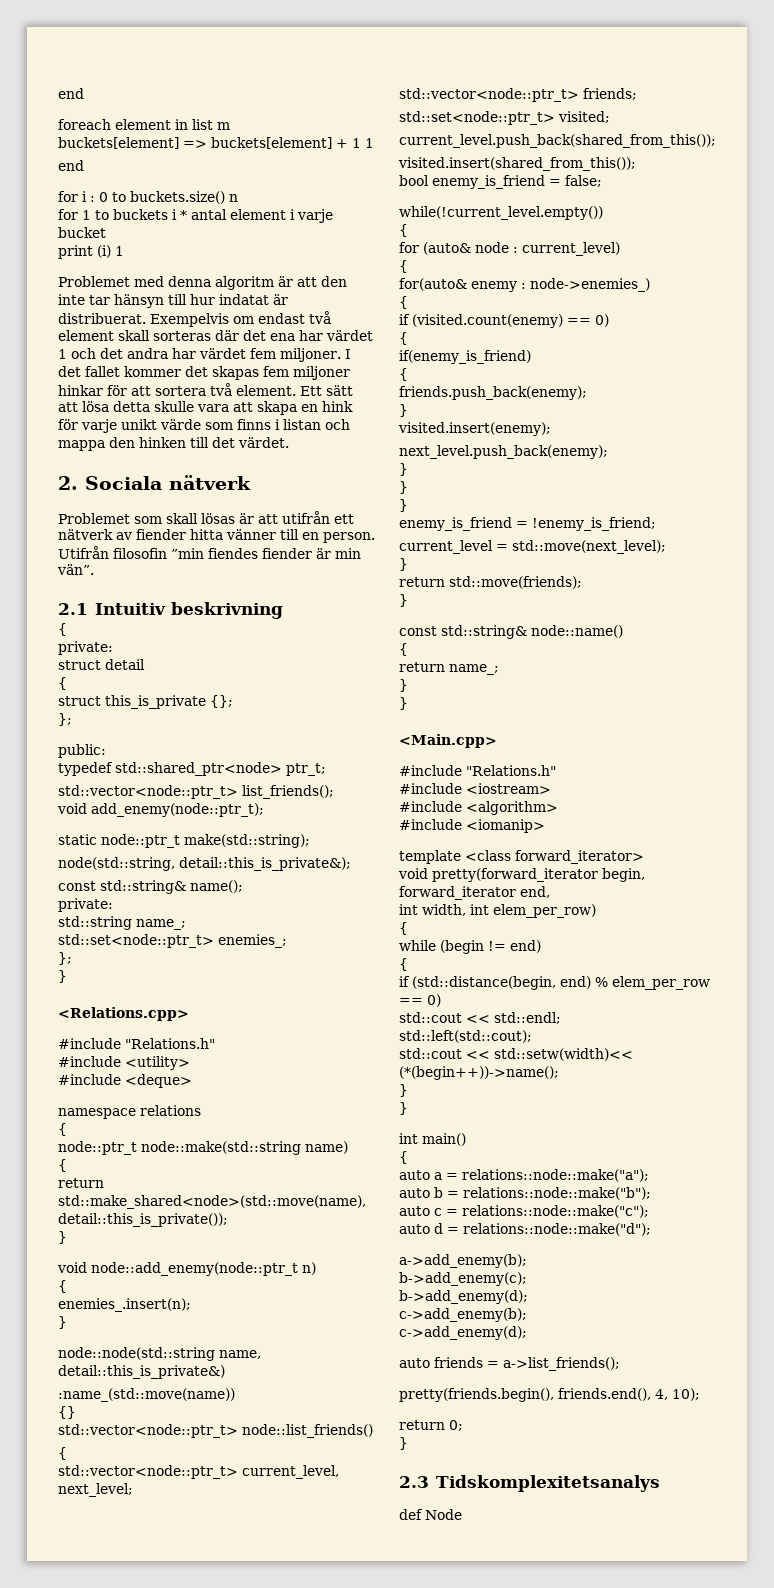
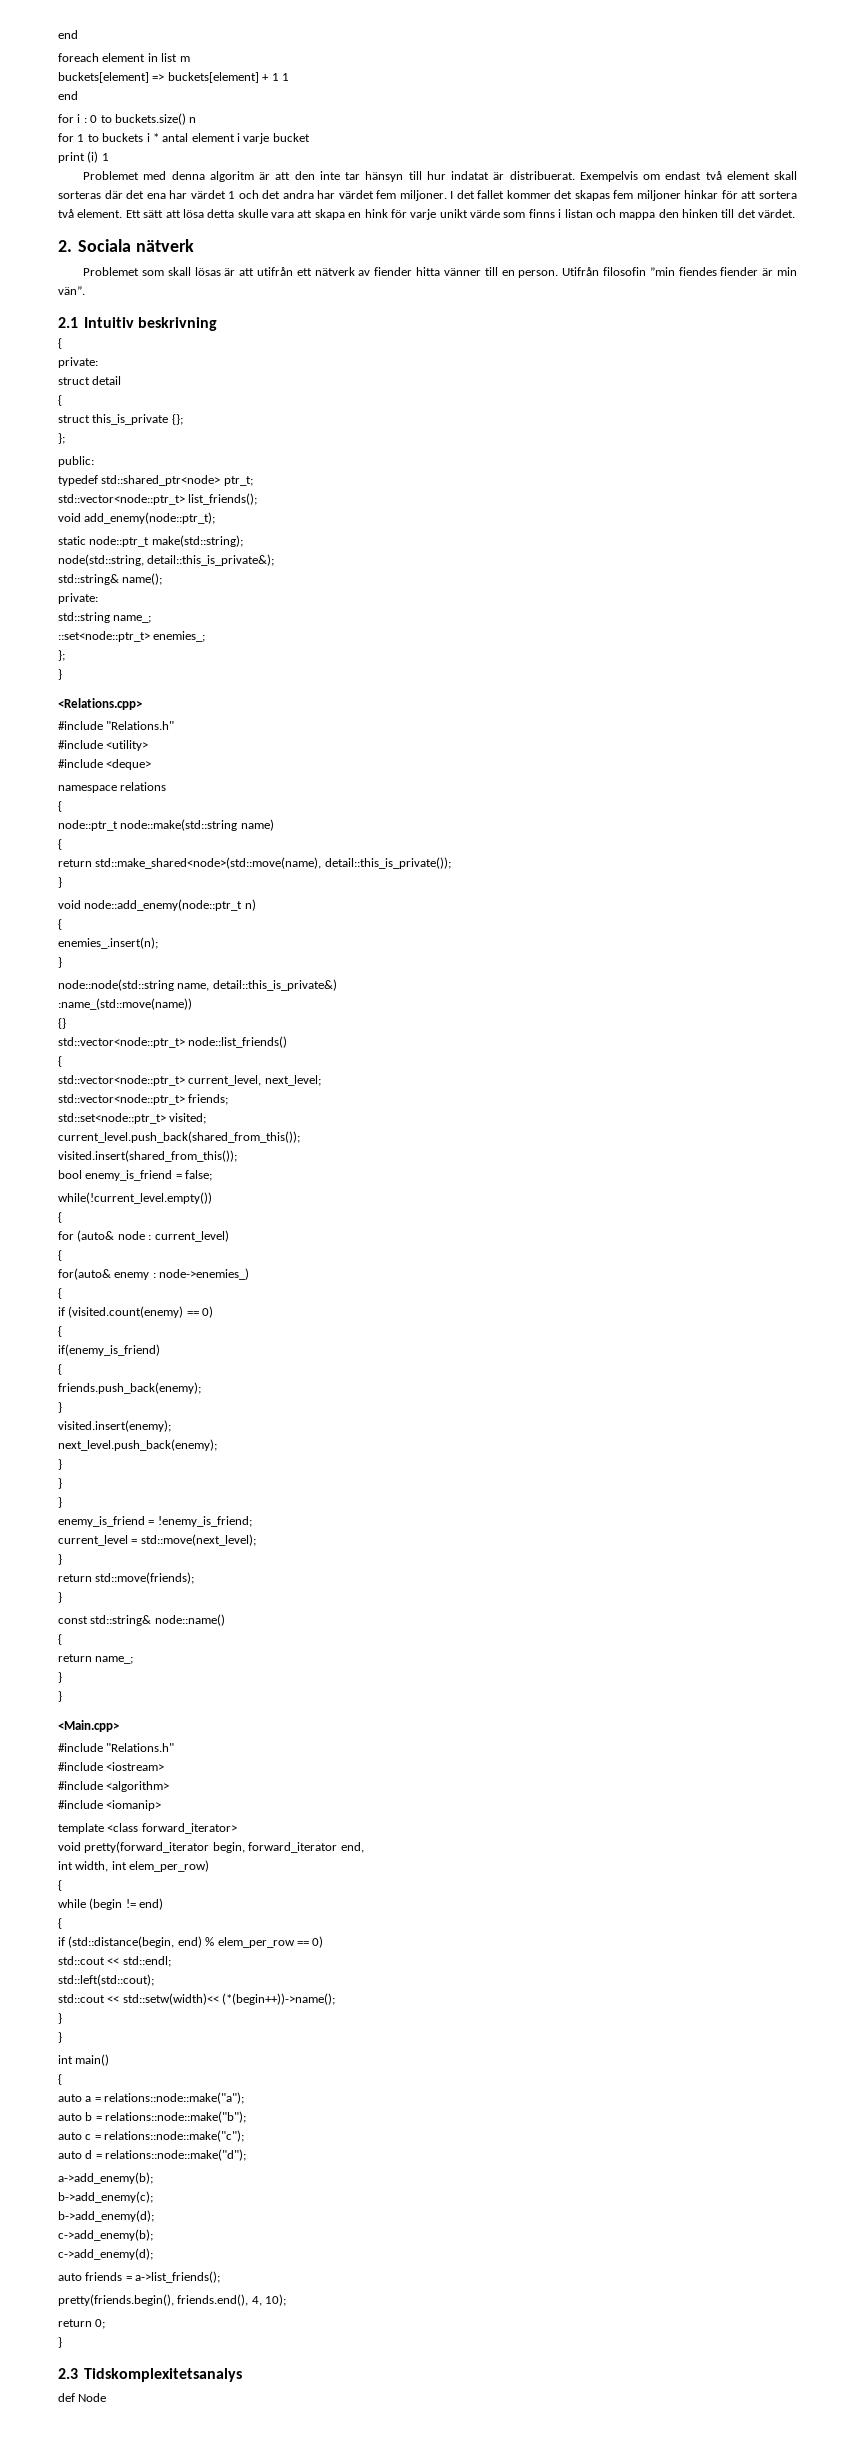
- const std::string& name();
+ std::string& name();
- std::set<node::ptr_t> enemies_;
+ ::set<node::ptr_t> enemies_;

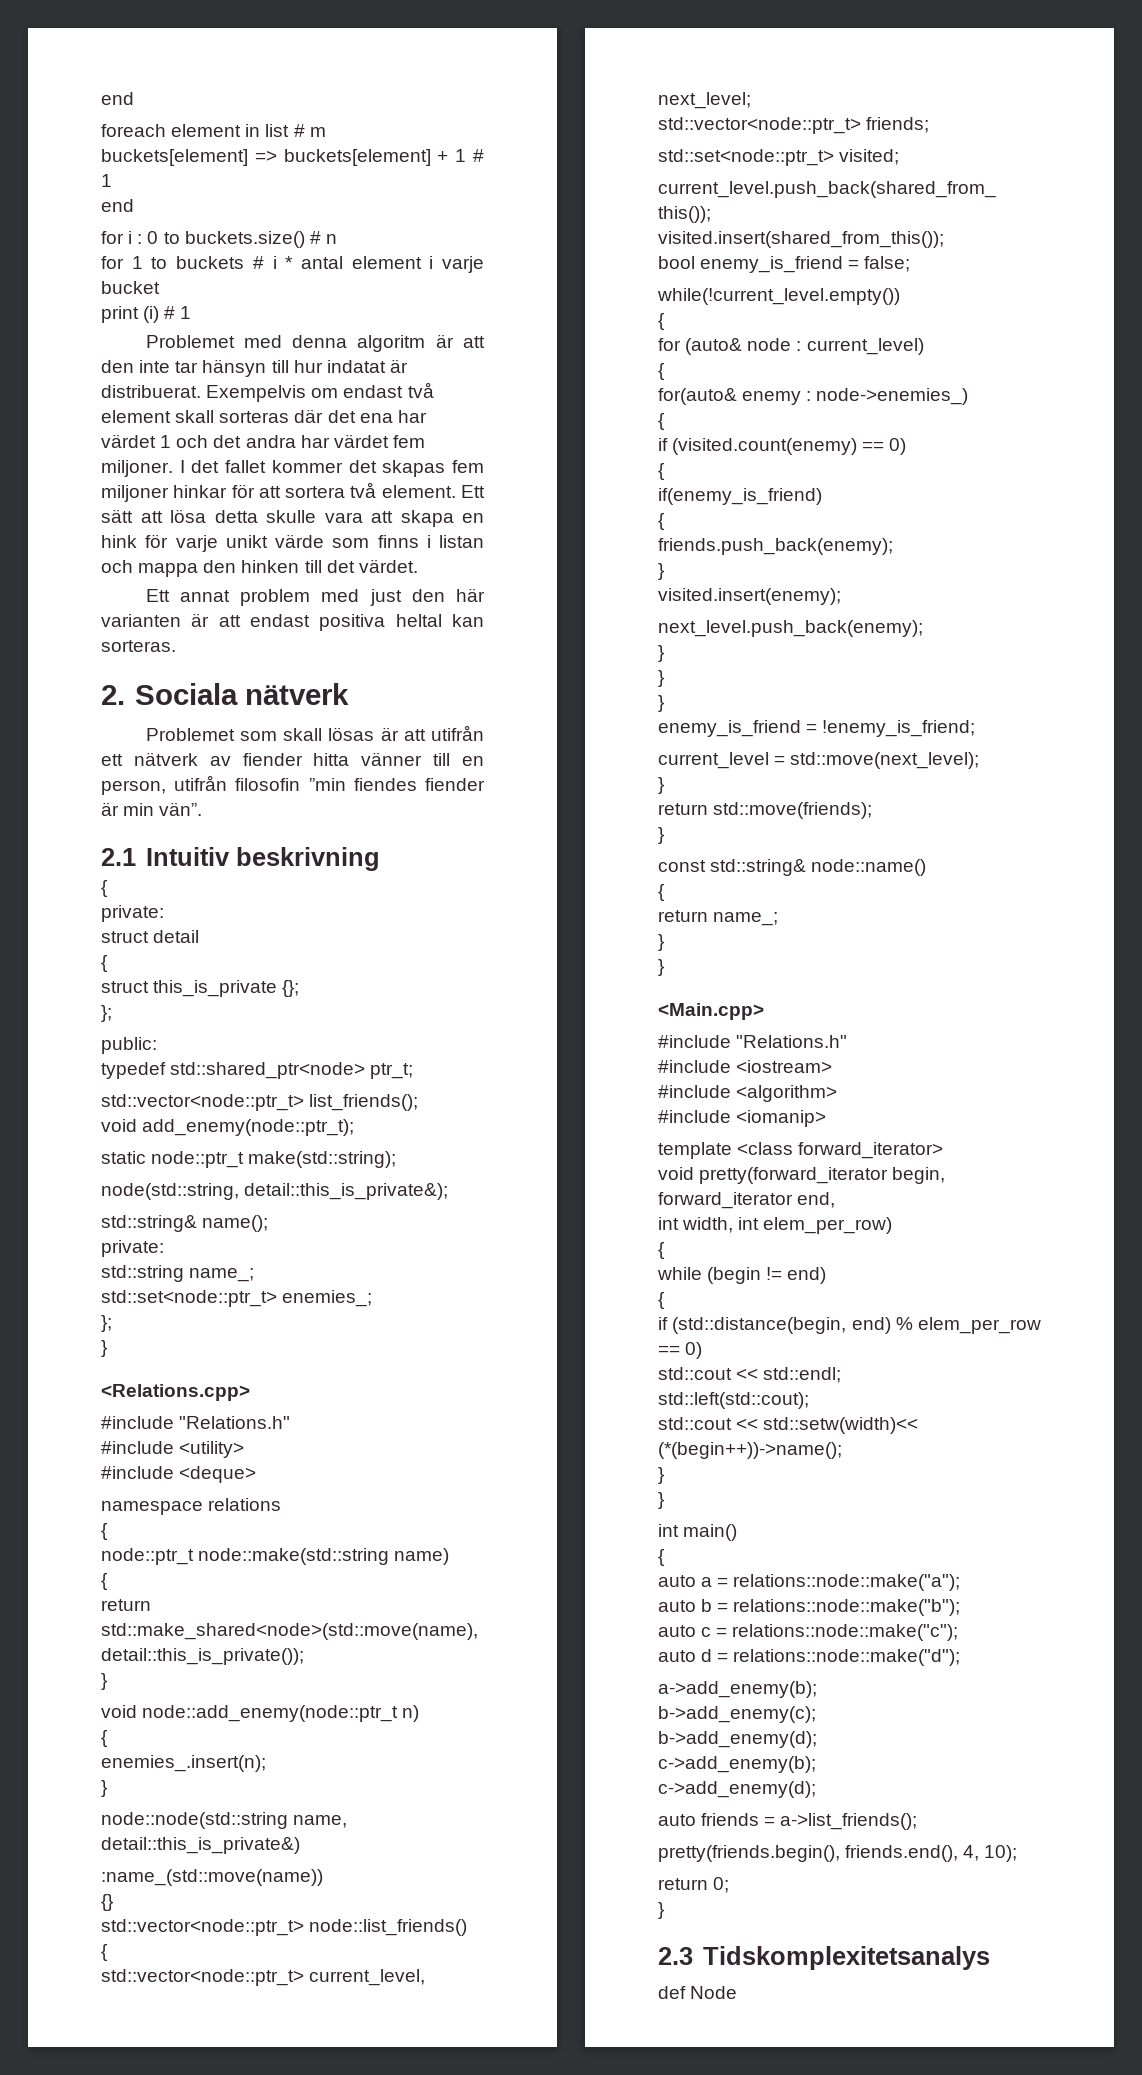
- foreach element in list m
+ foreach element in list # m
- buckets[element] => buckets[element] + 1 1
+ buckets[element] => buckets[element] + 1 # 1
- for i : 0 to buckets.size() n
+ for i : 0 to buckets.size() # n
- for 1 to buckets i * antal element i varje bucket
+ for 1 to buckets # i * antal element i varje bucket
- print (i) 1
+ print (i) # 1
+ Ett annat problem med just den här varianten är att endast positiva heltal kan sorteras.
- Problemet som skall lösas är att utifrån ett nätverk av fiender hitta vänner till en person. Utifrån filosofin ”min fiendes fiender är min vän”.
+ Problemet som skall lösas är att utifrån ett nätverk av fiender hitta vänner till en person, utifrån filosofin ”min fiendes fiender är min vän”.
- ::set<node::ptr_t> enemies_;
+ std::set<node::ptr_t> enemies_;

